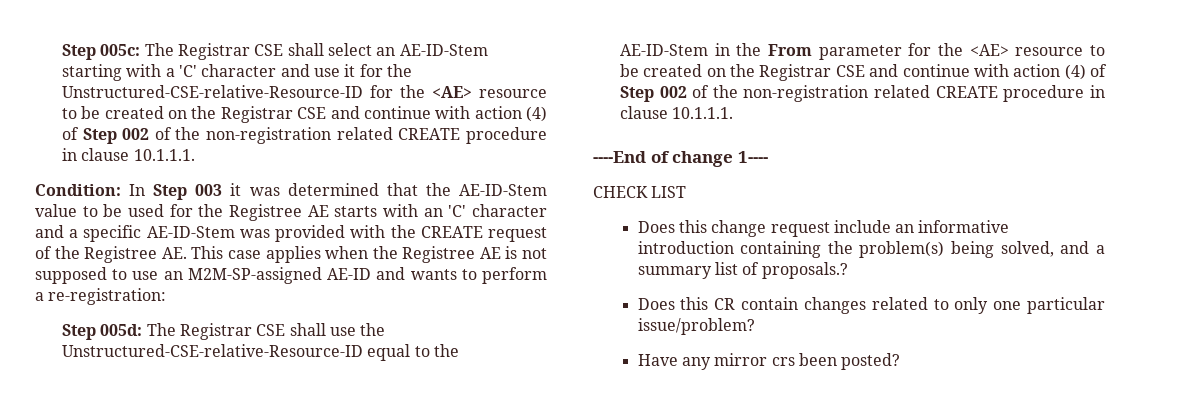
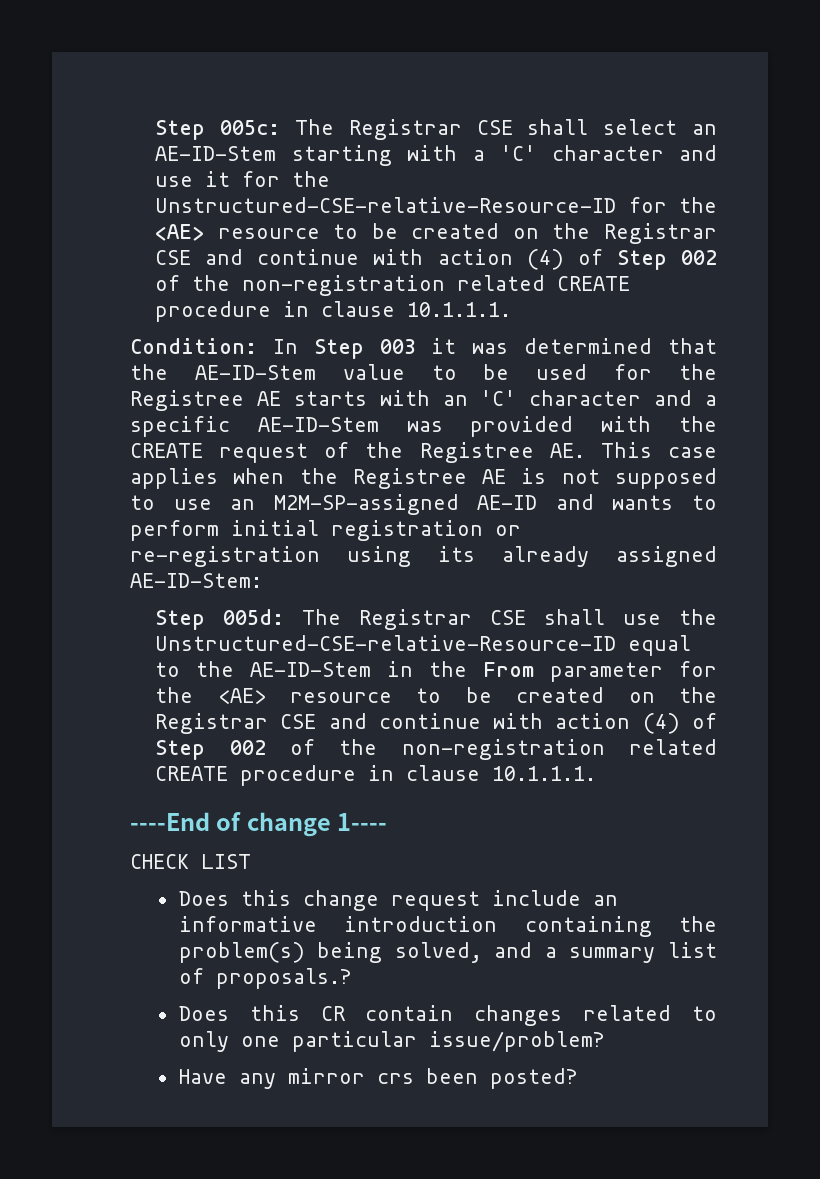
- Condition: In Step 003 it was determined that the AE-ID-Stem value to be used for the Registree AE starts with an 'C' character and a specific AE-ID-Stem was provided with the CREATE request of the Registree AE. This case applies when the Registree AE is not supposed to use an M2M-SP-assigned AE-ID and wants to perform a re-registration:
+ Condition: In Step 003 it was determined that the AE-ID-Stem value to be used for the Registree AE starts with an 'C' character and a specific AE-ID-Stem was provided with the CREATE request of the Registree AE. This case applies when the Registree AE is not supposed to use an M2M-SP-assigned AE-ID and wants to perform initial registration or re-registration using its already assigned AE-ID-Stem:

